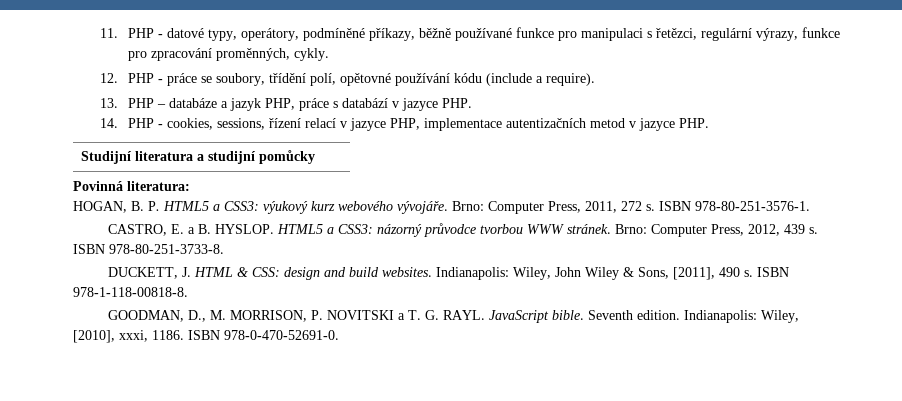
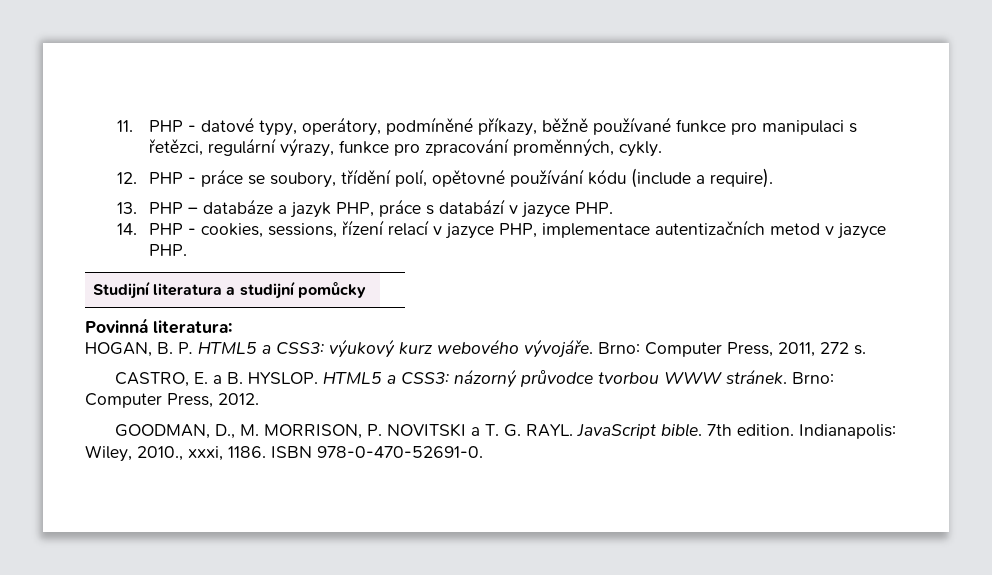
- ISBN 978-80-251-3576-1.
- Brno: Computer Press, 2012, 439 s. ISBN 978-80-251-3733-8.
- DUCKETT, J. HTML & CSS: design and build websites. Indianapolis: Wiley, John Wiley & Sons, [2011], 490 s. ISBN 978-1-118-00818-8.
+ Brno: Computer Press, 2012.
- Seventh edition.
+ 7th edition.
- Indianapolis: Wiley, [2010], xxxi, 1186.
+ Indianapolis: Wiley, 2010., xxxi, 1186.

